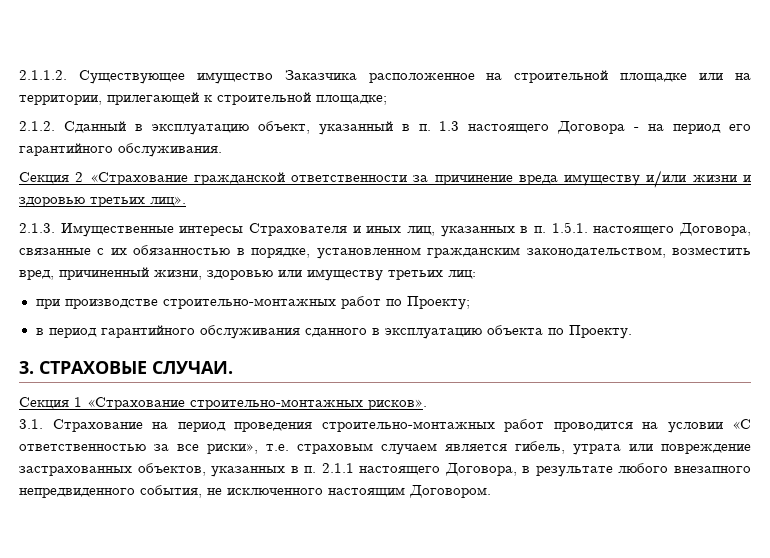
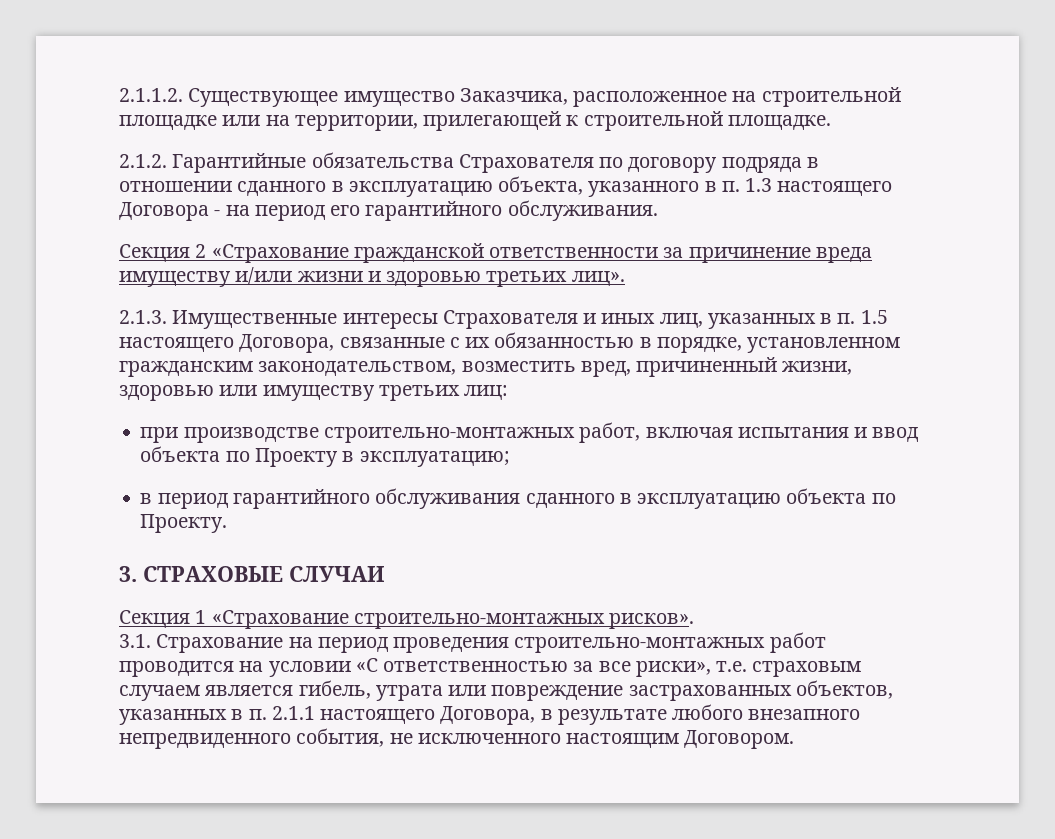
- 2.1.1.2. Существующее имущество Заказчика расположенное на строительной площадке или на территории, прилегающей к строительной площадке;
+ 2.1.1.2. Существующее имущество Заказчика, расположенное на строительной площадке или на территории, прилегающей к строительной площадке.
- 2.1.2. Сданный в эксплуатацию объект, указанный в п. 1.3 настоящего Договора - на период его гарантийного обслуживания.
+ 2.1.2. Гарантийные обязательства Страхователя по договору подряда в отношении сданного в эксплуатацию объекта, указанного в п. 1.3 настоящего Договора - на период его гарантийного обслуживания.
- 2.1.3. Имущественные интересы Страхователя и иных лиц, указанных в п. 1.5.1. настоящего Договора, связанные с их обязанностью в порядке, установленном гражданским законодательством, возместить вред, причиненный жизни, здоровью или имуществу третьих лиц:
+ 2.1.3. Имущественные интересы Страхователя и иных лиц, указанных в п. 1.5 настоящего Договора, связанные с их обязанностью в порядке, установленном гражданским законодательством, возместить вред, причиненный жизни, здоровью или имуществу третьих лиц:
- при производстве строительно-монтажных работ по Проекту;
+ при производстве строительно-монтажных работ, включая испытания и ввод объекта по Проекту в эксплуатацию;
- 3. СТРАХОВЫЕ СЛУЧАИ.
+ 3. СТРАХОВЫЕ СЛУЧАИ

